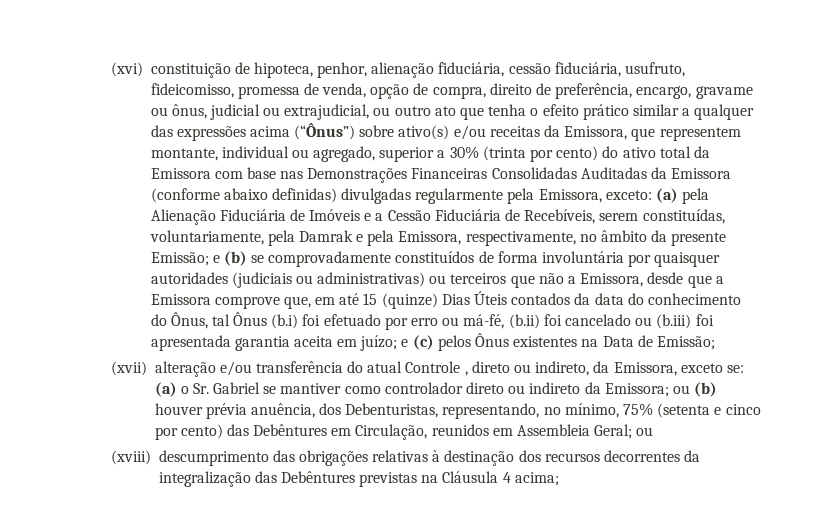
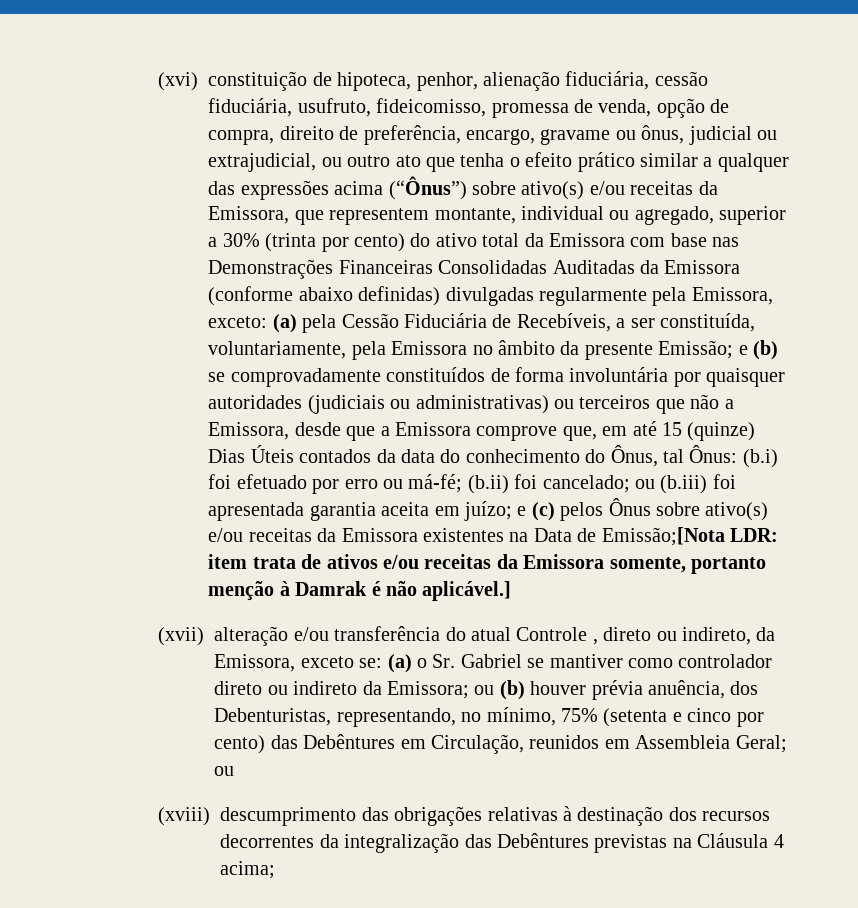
- (a) pela Alienação Fiduciária de Imóveis e a Cessão Fiduciária de Recebíveis, serem constituídas, voluntariamente, pela Damrak e pela Emissora, respectivamente, no âmbito da presente Emissão;
+ (a) pela Cessão Fiduciária de Recebíveis, a ser constituída, voluntariamente, pela Emissora no âmbito da presente Emissão;
- e (b) se comprovadamente constituídos de forma involuntária por quaisquer autoridades (judiciais ou administrativas) ou terceiros que não a Emissora, desde que a Emissora comprove que, em até 15 (quinze) Dias Úteis contados da data do conhecimento do Ônus, tal Ônus (b.i) foi efetuado por erro ou má-fé, (b.ii) foi cancelado ou (b.iii) foi apresentada garantia aceita em juízo;
+ e (b) se comprovadamente constituídos de forma involuntária por quaisquer autoridades (judiciais ou administrativas) ou terceiros que não a Emissora, desde que a Emissora comprove que, em até 15 (quinze) Dias Úteis contados da data do conhecimento do Ônus, tal Ônus: (b.i) foi efetuado por erro ou má-fé; (b.ii) foi cancelado; ou (b.iii) foi apresentada garantia aceita em juízo;
- e (c) pelos Ônus existentes na Data de Emissão;
+ e (c) pelos Ônus sobre ativo(s) e/ou receitas da Emissora existentes na Data de Emissão;[Nota LDR: item trata de ativos e/ou receitas da Emissora somente, portanto menção à Damrak é não aplicável.]

